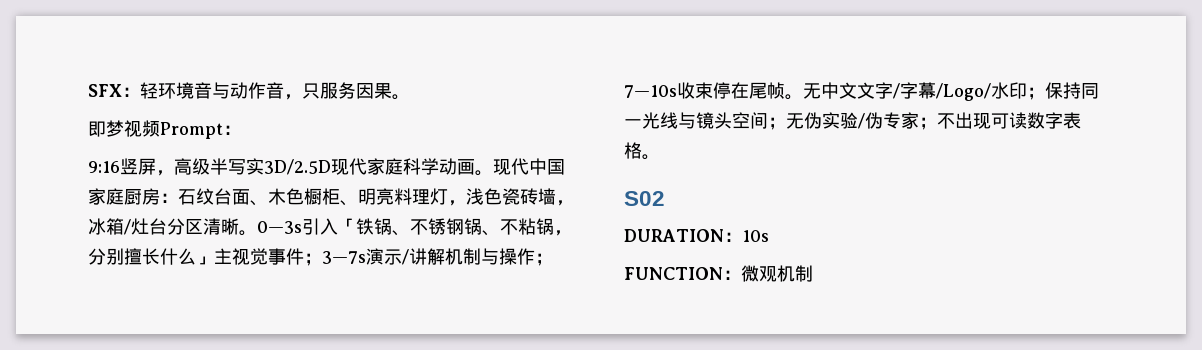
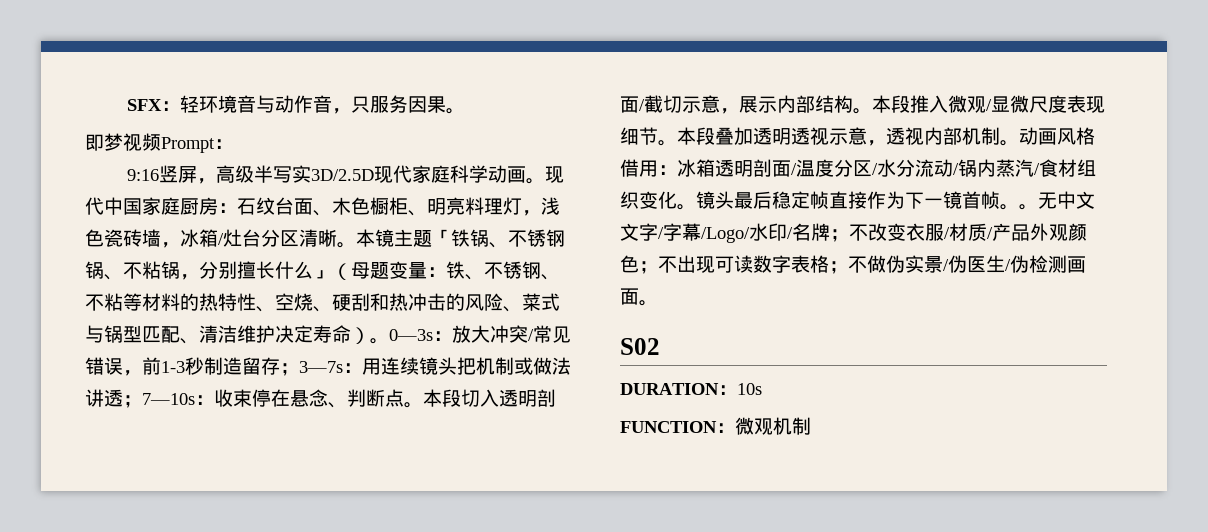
- 0—3s引入「铁锅、不锈钢锅、不粘锅，分别擅长什么」主视觉事件；3—7s演示/讲解机制与操作；7—10s收束停在尾帧。
+ 本镜主题「铁锅、不锈钢锅、不粘锅，分别擅长什么」（母题变量：铁、不锈钢、不粘等材料的热特性、空烧、硬刮和热冲击的风险、菜式与锅型匹配、清洁维护决定寿命）。0—3s：放大冲突/常见错误，前1-3秒制造留存；3—7s：用连续镜头把机制或做法讲透；7—10s：收束停在悬念、判断点。本段切入透明剖面/截切示意，展示内部结构。本段推入微观/显微尺度表现细节。本段叠加透明透视示意，透视内部机制。动画风格借用：冰箱透明剖面/温度分区/水分流动/锅内蒸汽/食材组织变化。镜头最后稳定帧直接作为下一镜首帧。。
- 无中文文字/字幕/Logo/水印；保持同一光线与镜头空间；无伪实验/伪专家；不出现可读数字表格。
+ 无中文文字/字幕/Logo/水印/名牌；不改变衣服/材质/产品外观颜色；不出现可读数字表格；不做伪实景/伪医生/伪检测画面。

